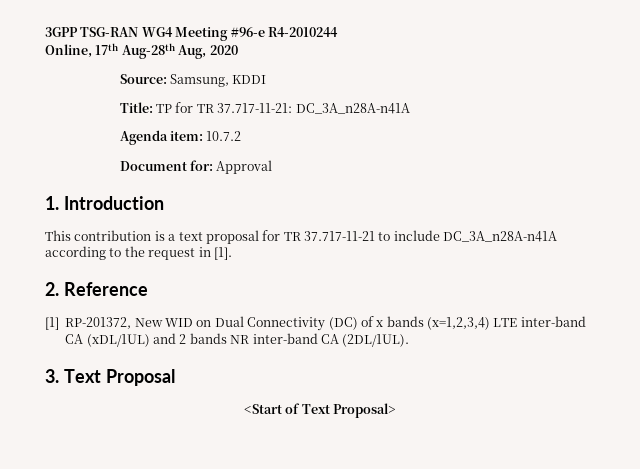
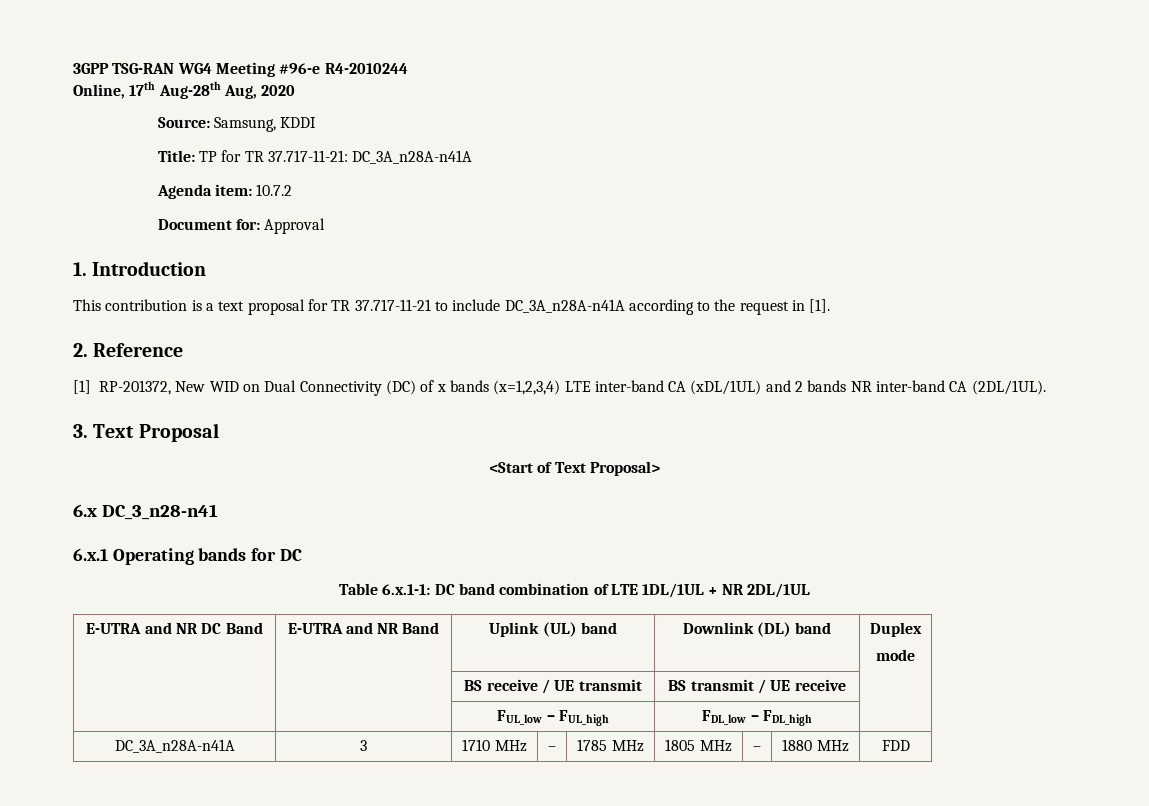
+ 6.x DC_3_n28-n41
+ 6.x.1 Operating bands for DC
+ Table 6.x.1-1: DC band combination of LTE 1DL/1UL + NR 2DL/1UL
+ E-UTRA and NR DC Band | E-UTRA and NR Band | Uplink (UL) band | Downlink (DL) band | Duplex
+ mode
+ | | BS receive / UE transmit | BS transmit / UE receive |
+ | | FUL_low – FUL_high | FDL_low – FDL_high |
+ DC_3A_n28A-n41A | 3 | 1710 MHz | – | 1785 MHz | 1805 MHz | – | 1880 MHz | FDD

